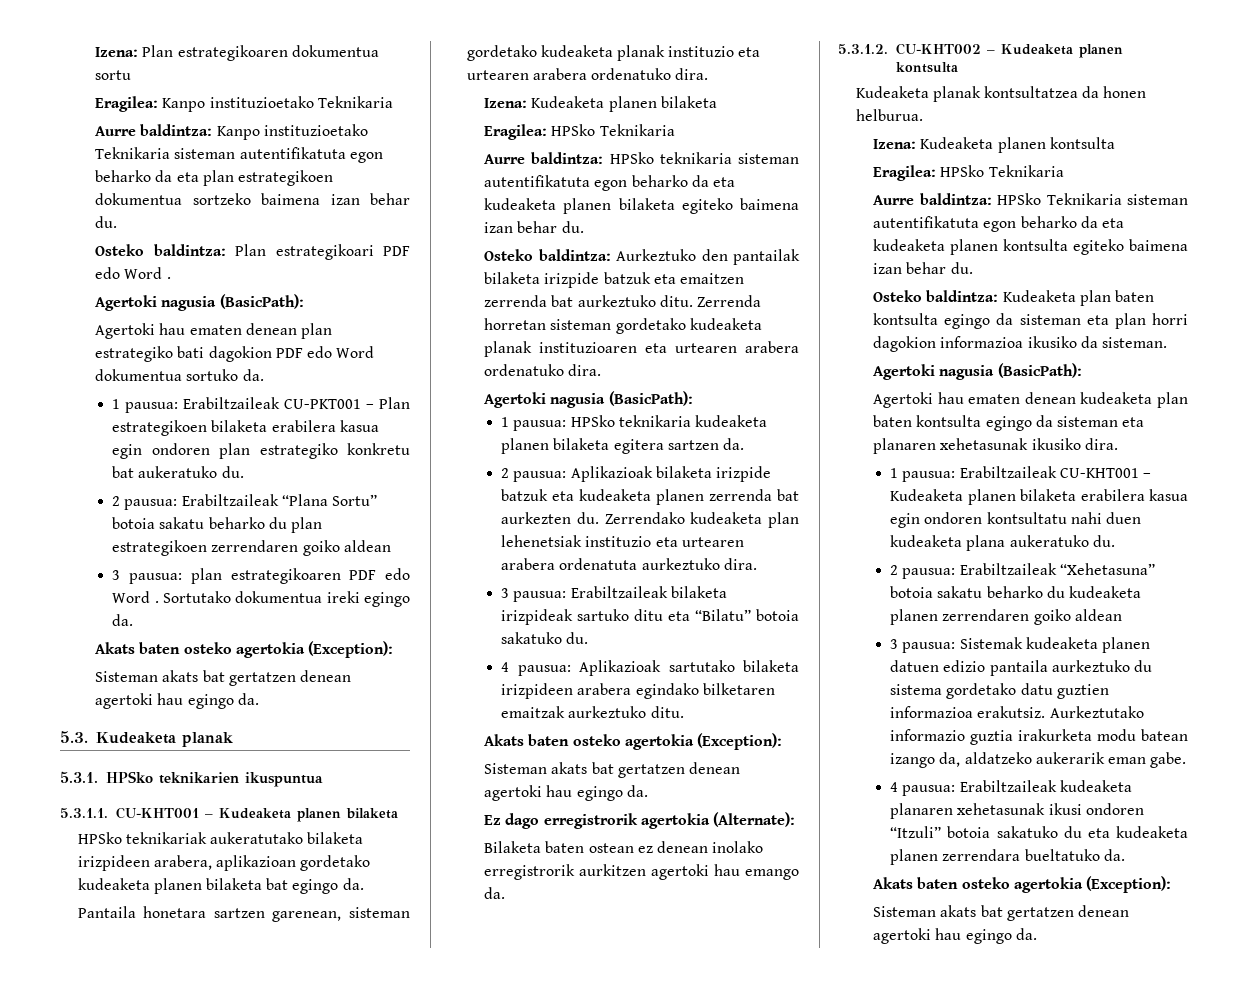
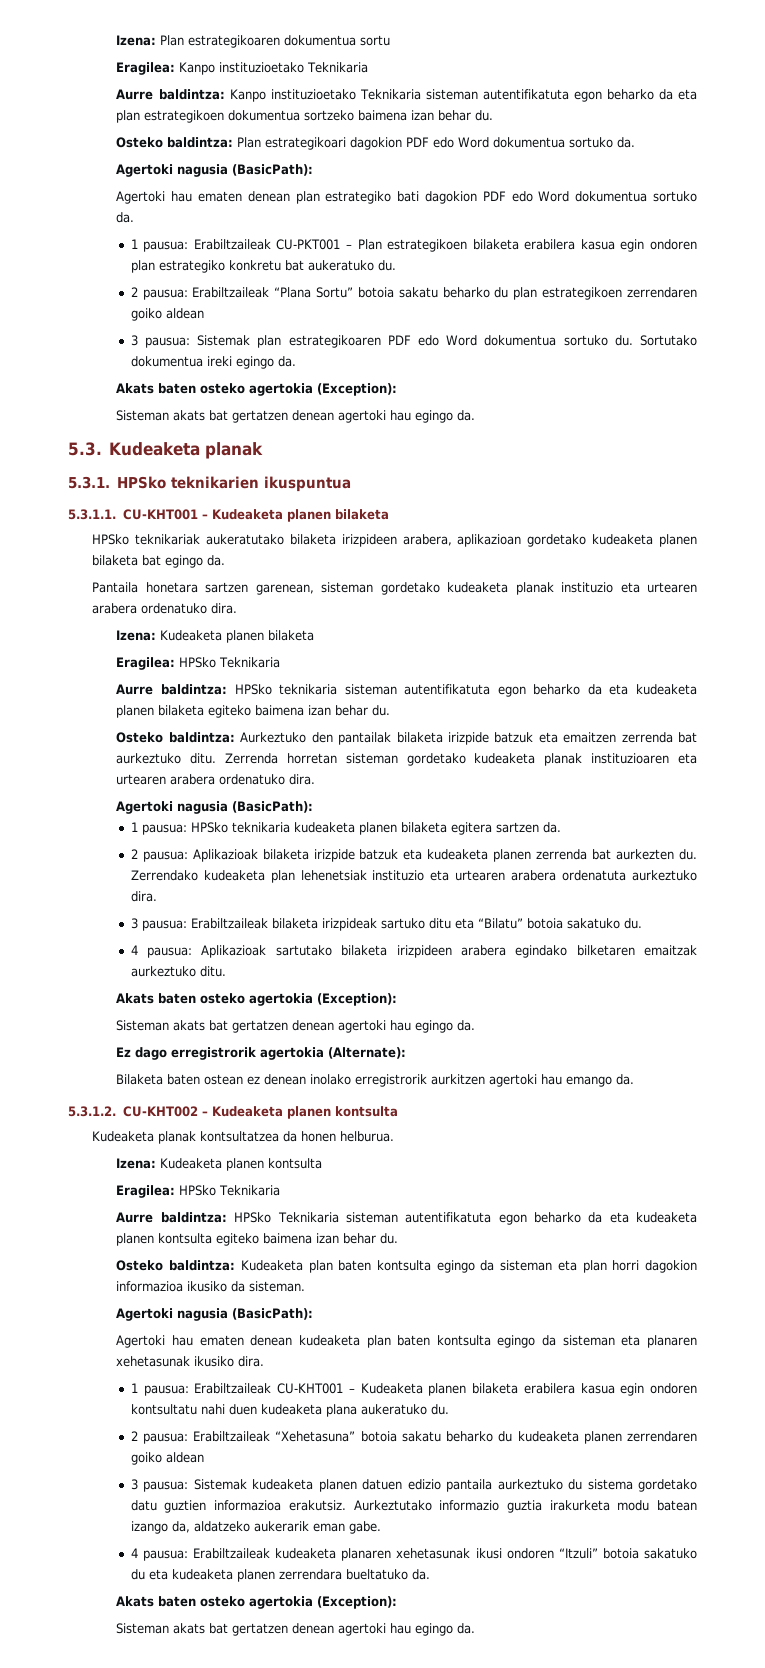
- Osteko baldintza: Plan estrategikoari PDF edo Word .
+ Osteko baldintza: Plan estrategikoari dagokion PDF edo Word dokumentua sortuko da.
- 3 pausua: plan estrategikoaren PDF edo Word .
+ 3 pausua: Sistemak plan estrategikoaren PDF edo Word dokumentua sortuko du.

